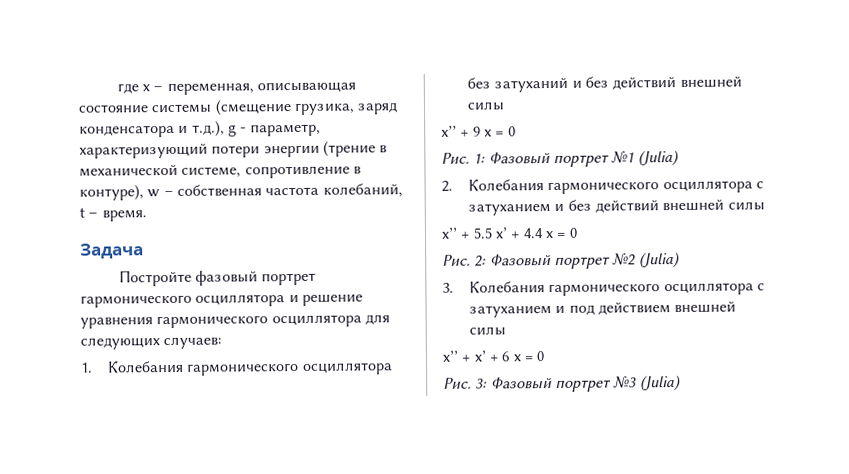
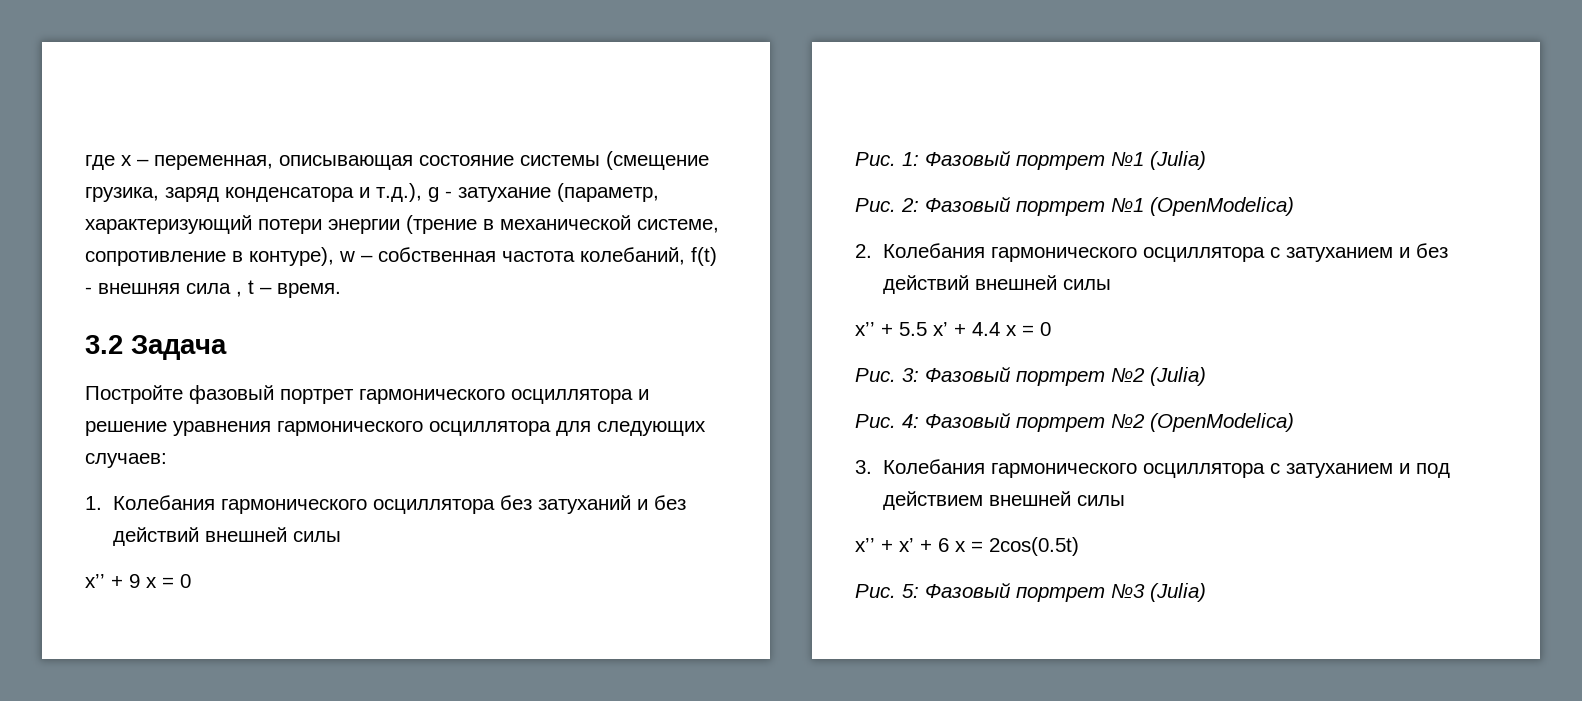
- где x – переменная, описывающая состояние системы (смещение грузика, заряд конденсатора и т.д.), g - параметр, характеризующий потери энергии (трение в механической системе, сопротивление в контуре), w – собственная частота колебаний, t – время.
+ где x – переменная, описывающая состояние системы (смещение грузика, заряд конденсатора и т.д.), g - затухание (параметр, характеризующий потери энергии (трение в механической системе, сопротивление в контуре), w – собственная частота колебаний, f(t) - внешняя сила , t – время.
- Задача
+ 3.2 Задача
+ Рис. 2: Фазовый портрет №1 (OpenModelica)
- Рис. 2: Фазовый портрет №2 (Julia)
+ Рис. 3: Фазовый портрет №2 (Julia)
+ Рис. 4: Фазовый портрет №2 (OpenModelica)
- x’’ + x’ + 6 x = 0
- Рис. 3: Фазовый портрет №3 (Julia)
+ x’’ + x’ + 6 x = 2cos(0.5t)
+ Рис. 5: Фазовый портрет №3 (Julia)

